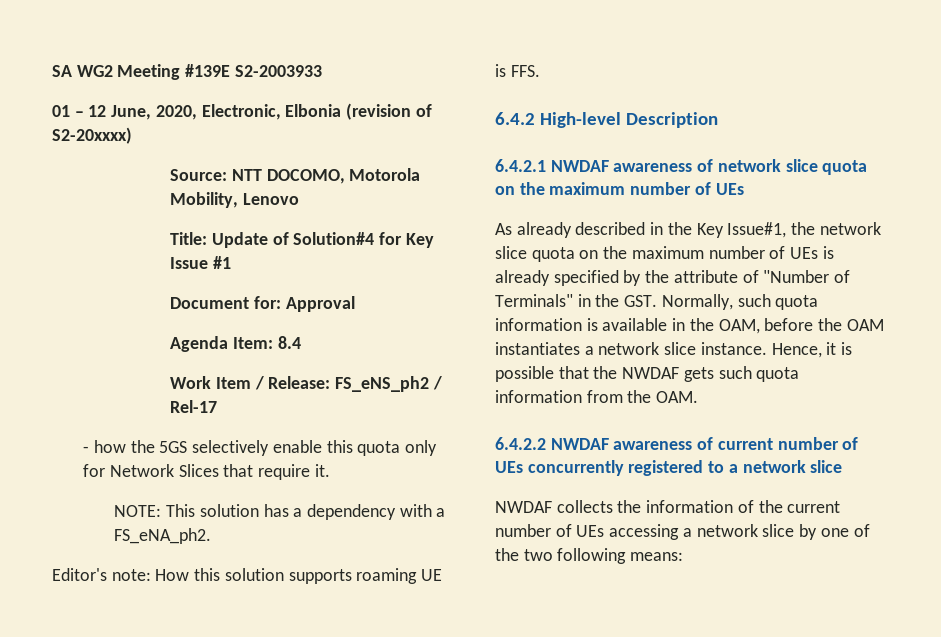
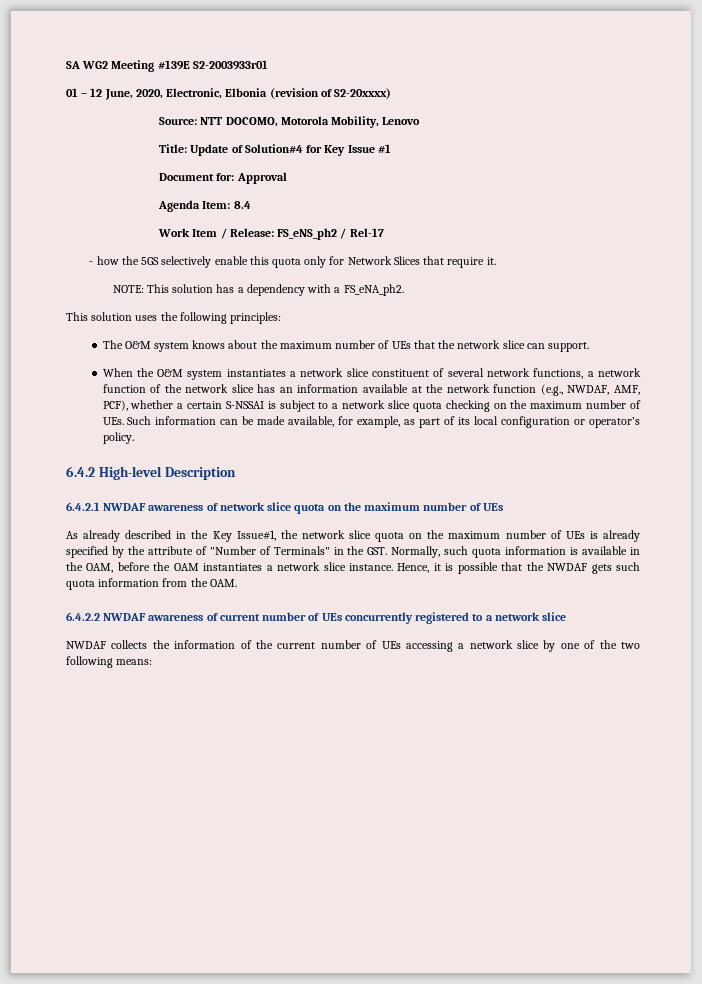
- SA WG2 Meeting #139E S2-2003933
+ SA WG2 Meeting #139E S2-2003933r01
- Editor's note: How this solution supports roaming UE is FFS.
+ This solution uses the following principles:
+ The O&M system knows about the maximum number of UEs that the network slice can support.
+ When the O&M system instantiates a network slice constituent of several network functions, a network function of the network slice has an information available at the network function (e.g., NWDAF, AMF, PCF), whether a certain S-NSSAI is subject to a network slice quota checking on the maximum number of UEs. Such information can be made available, for example, as part of its local configuration or operator’s policy.

